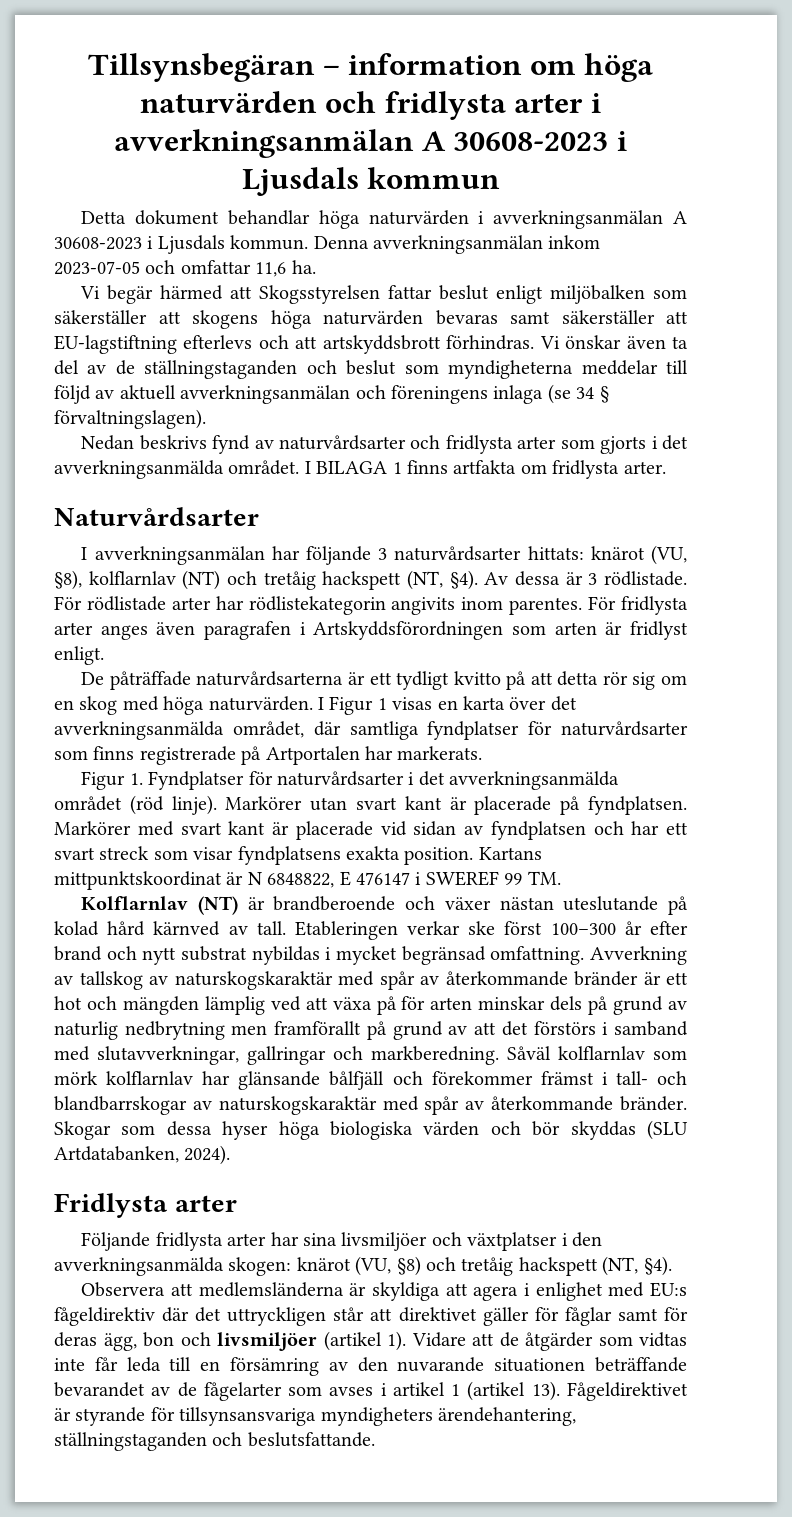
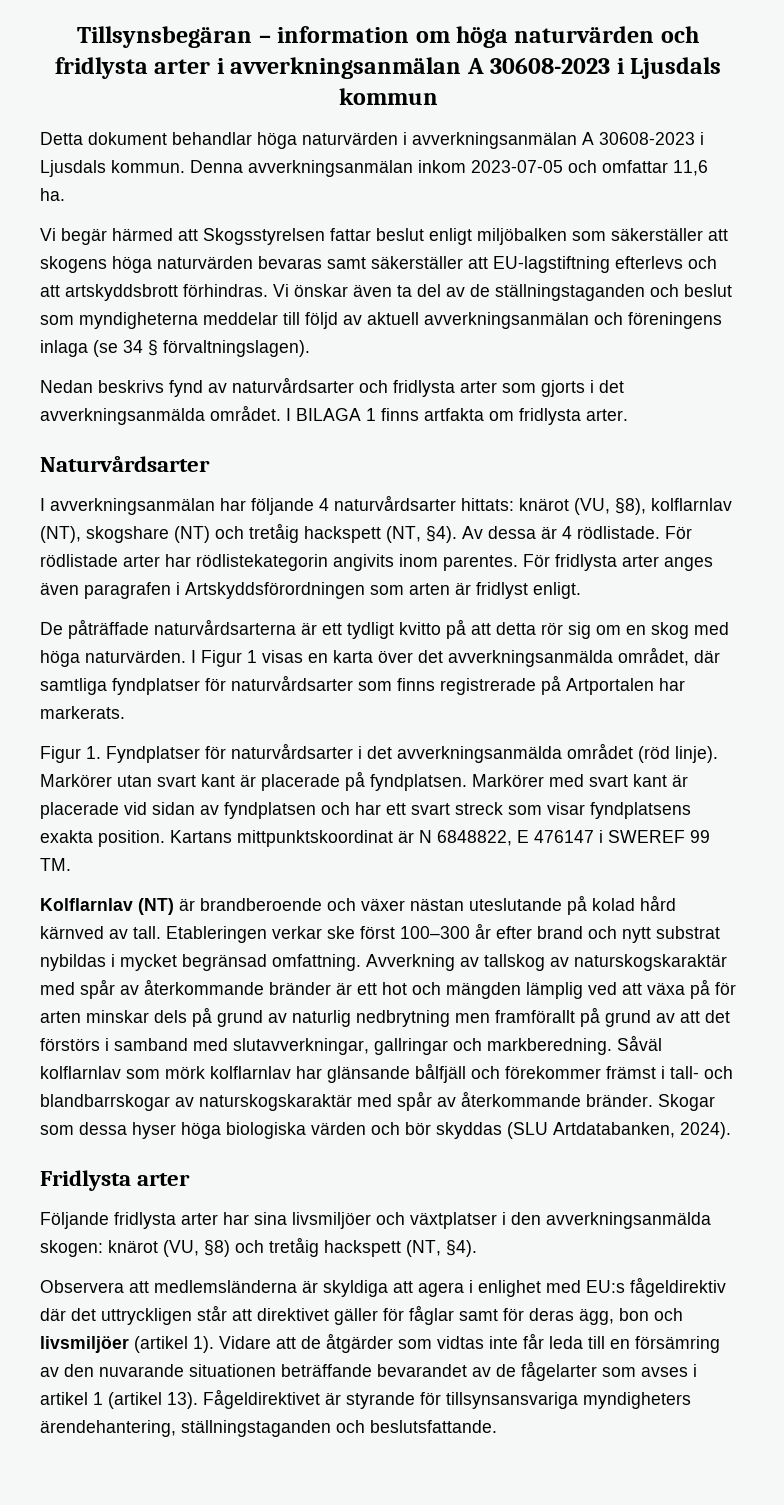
- I avverkningsanmälan har följande 3 naturvårdsarter hittats: knärot (VU, §8), kolflarnlav (NT) och tretåig hackspett (NT, §4).
+ I avverkningsanmälan har följande 4 naturvårdsarter hittats: knärot (VU, §8), kolflarnlav (NT), skogshare (NT) och tretåig hackspett (NT, §4).
- Av dessa är 3 rödlistade.
+ Av dessa är 4 rödlistade.

